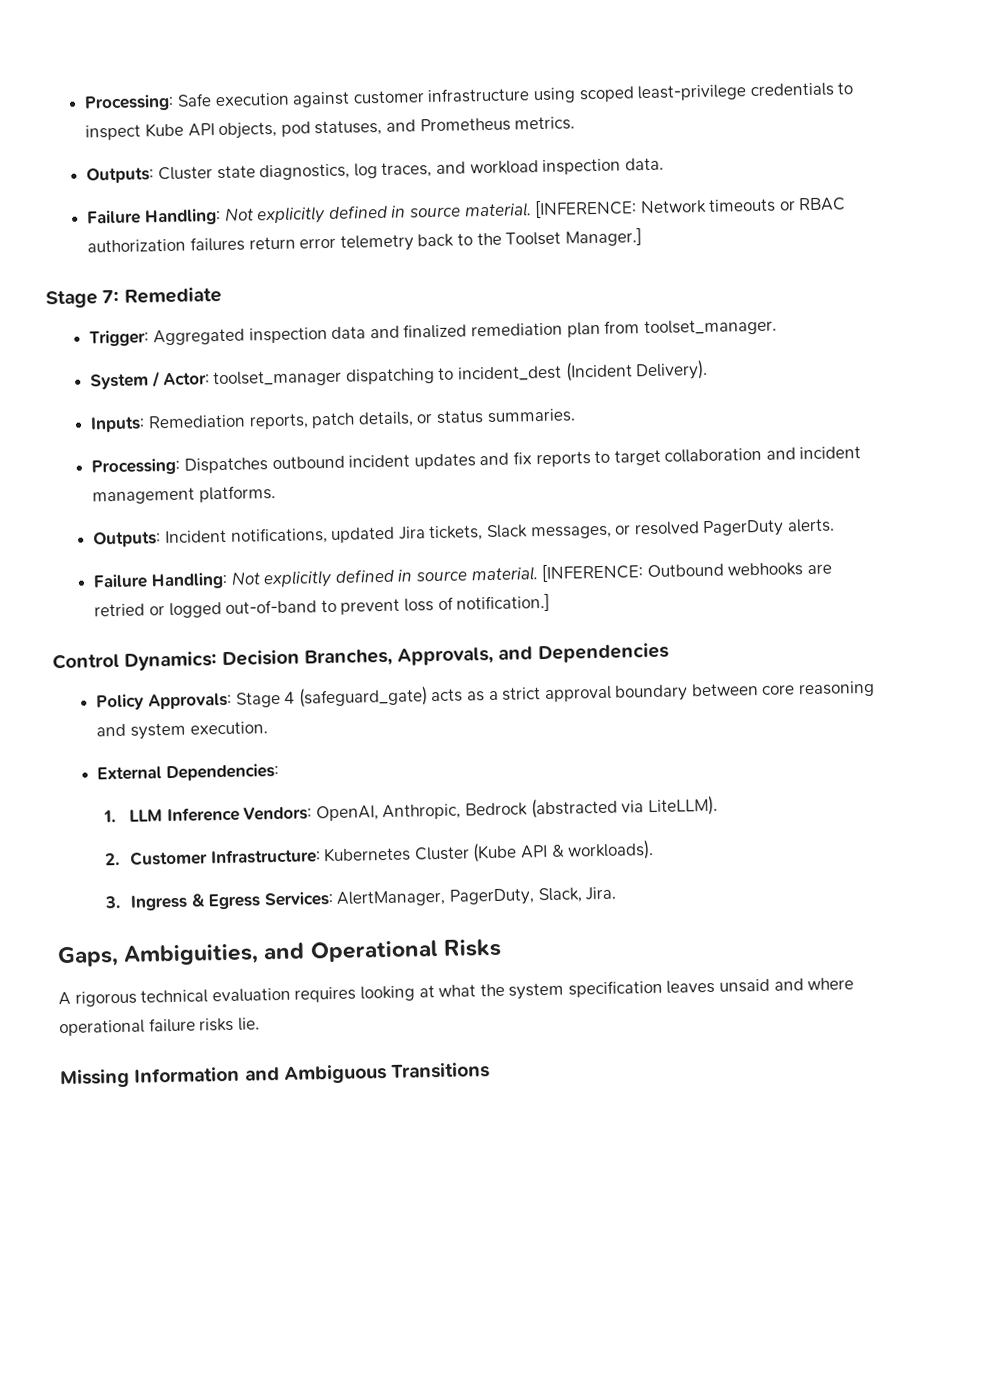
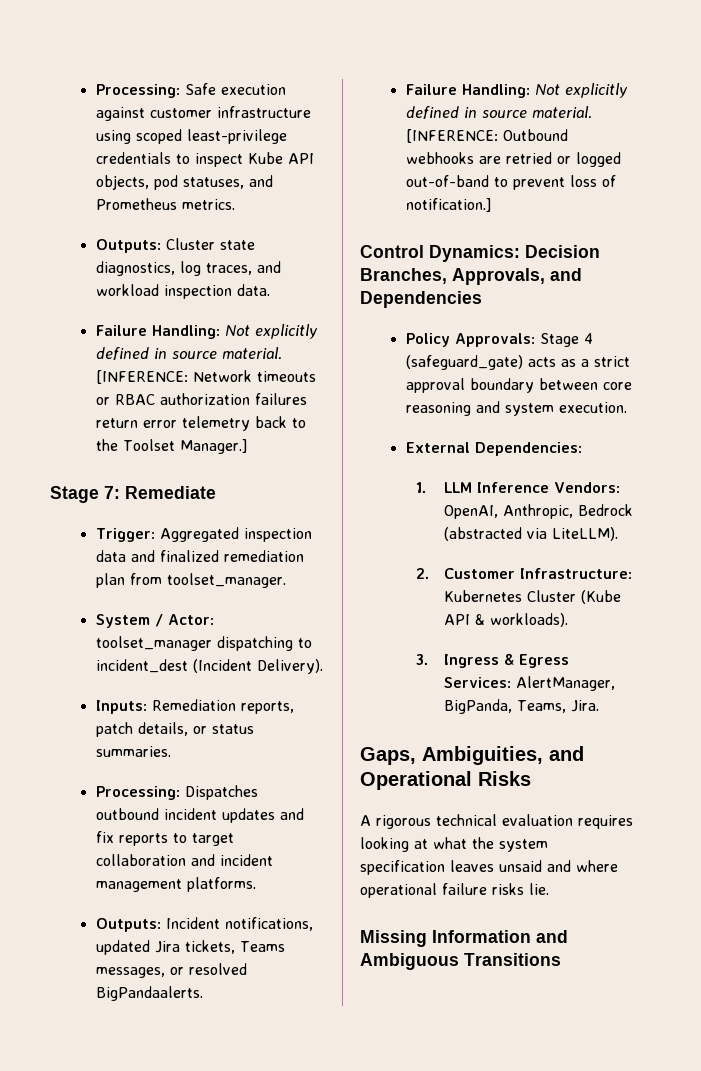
- Outputs: Incident notifications, updated Jira tickets, Slack messages, or resolved PagerDuty alerts.
+ Outputs: Incident notifications, updated Jira tickets, Teams messages, or resolved BigPandaalerts.
- 3. Ingress & Egress Services: AlertManager, PagerDuty, Slack, Jira.
+ 3. Ingress & Egress Services: AlertManager, BigPanda, Teams, Jira.

